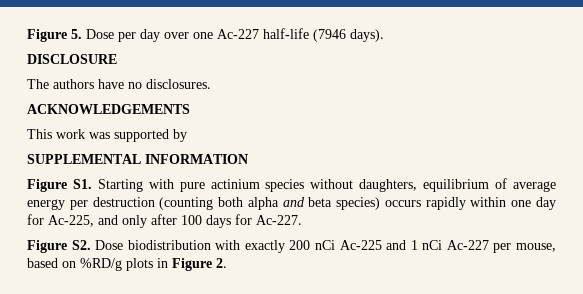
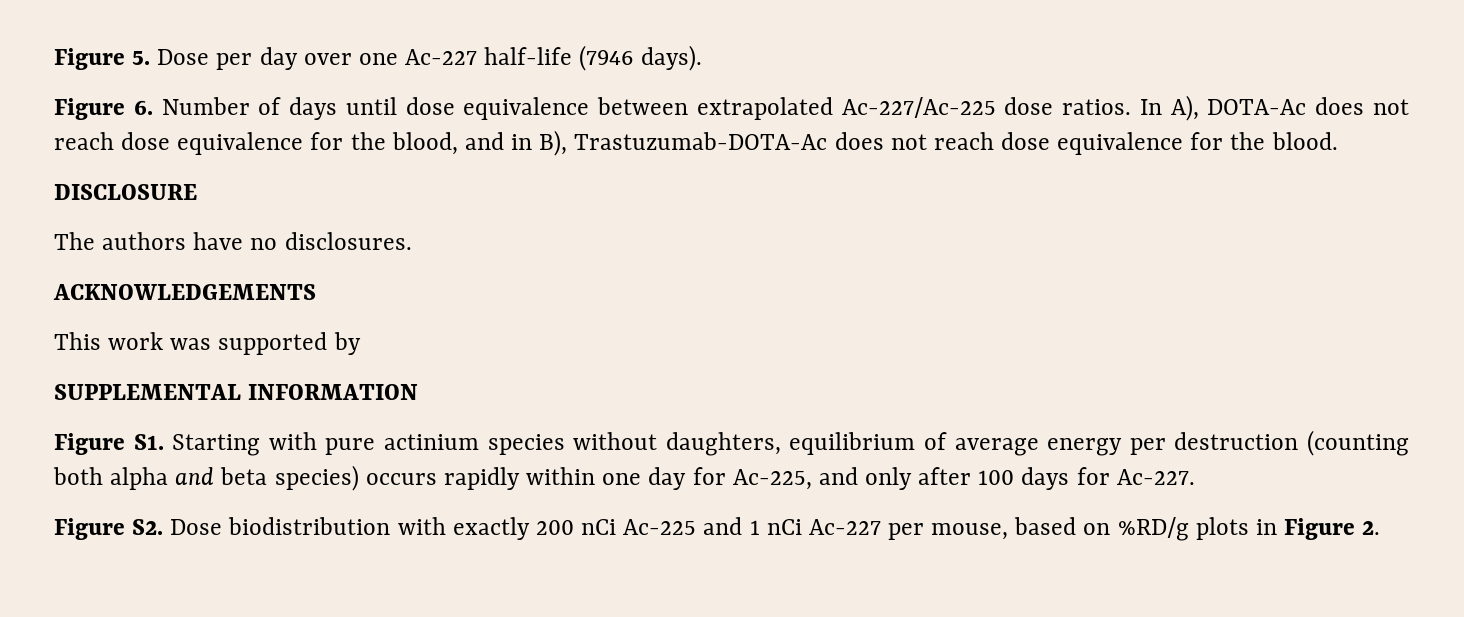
+ Figure 6. Number of days until dose equivalence between extrapolated Ac-227/Ac-225 dose ratios. In A), DOTA-Ac does not reach dose equivalence for the blood, and in B), Trastuzumab-DOTA-Ac does not reach dose equivalence for the blood.

